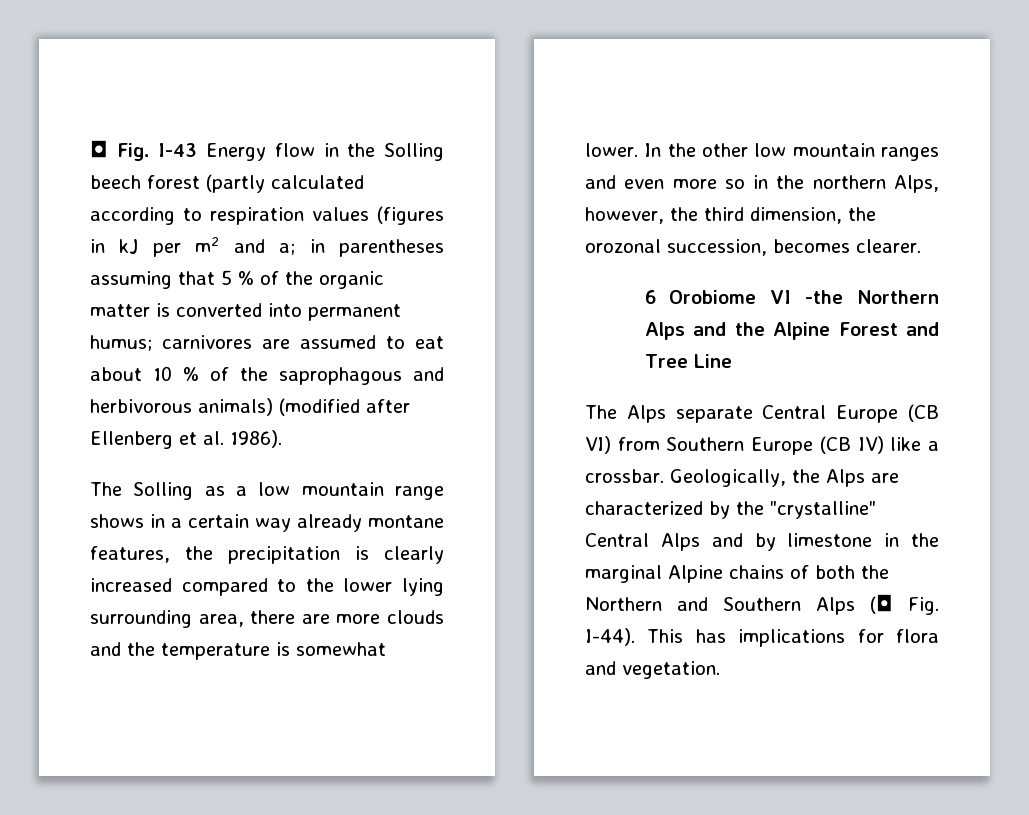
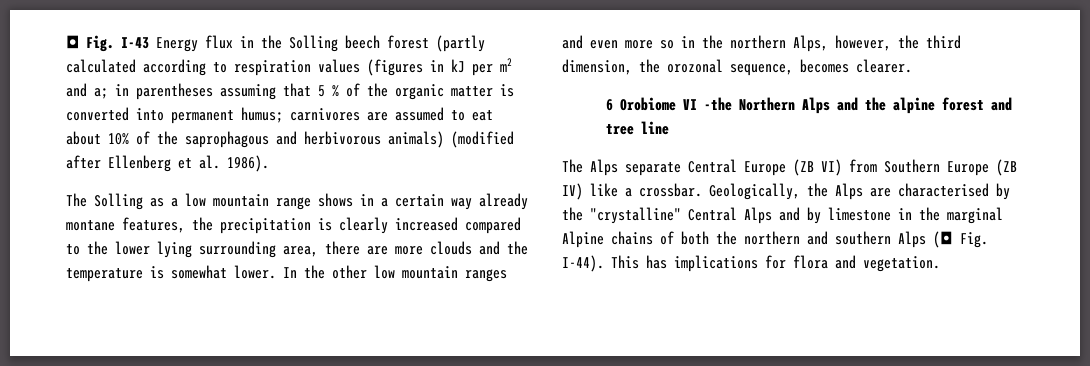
- ◘ Fig. I-43 Energy flow in the Solling beech forest (partly calculated according to respiration values (figures in kJ per m2 and a; in parentheses assuming that 5 % of the organic matter is converted into permanent humus; carnivores are assumed to eat about 10 % of the saprophagous and herbivorous animals) (modified after Ellenberg et al. 1986).
+ ◘ Fig. I-43 Energy flux in the Solling beech forest (partly calculated according to respiration values (figures in kJ per m2 and a; in parentheses assuming that 5 % of the organic matter is converted into permanent humus; carnivores are assumed to eat about 10% of the saprophagous and herbivorous animals) (modified after Ellenberg et al. 1986).
- In the other low mountain ranges and even more so in the northern Alps, however, the third dimension, the orozonal succession, becomes clearer.
+ In the other low mountain ranges and even more so in the northern Alps, however, the third dimension, the orozonal sequence, becomes clearer.
- 6 Orobiome VI -the Northern Alps and the Alpine Forest and Tree Line
+ 6 Orobiome VI -the Northern Alps and the alpine forest and tree line
- The Alps separate Central Europe (CB VI) from Southern Europe (CB IV) like a crossbar.
+ The Alps separate Central Europe (ZB VI) from Southern Europe (ZB IV) like a crossbar.
- Geologically, the Alps are characterized by the "crystalline" Central Alps and by limestone in the marginal Alpine chains of both the Northern and Southern Alps (◘ Fig. I-44).
+ Geologically, the Alps are characterised by the "crystalline" Central Alps and by limestone in the marginal Alpine chains of both the northern and southern Alps (◘ Fig. I-44).

